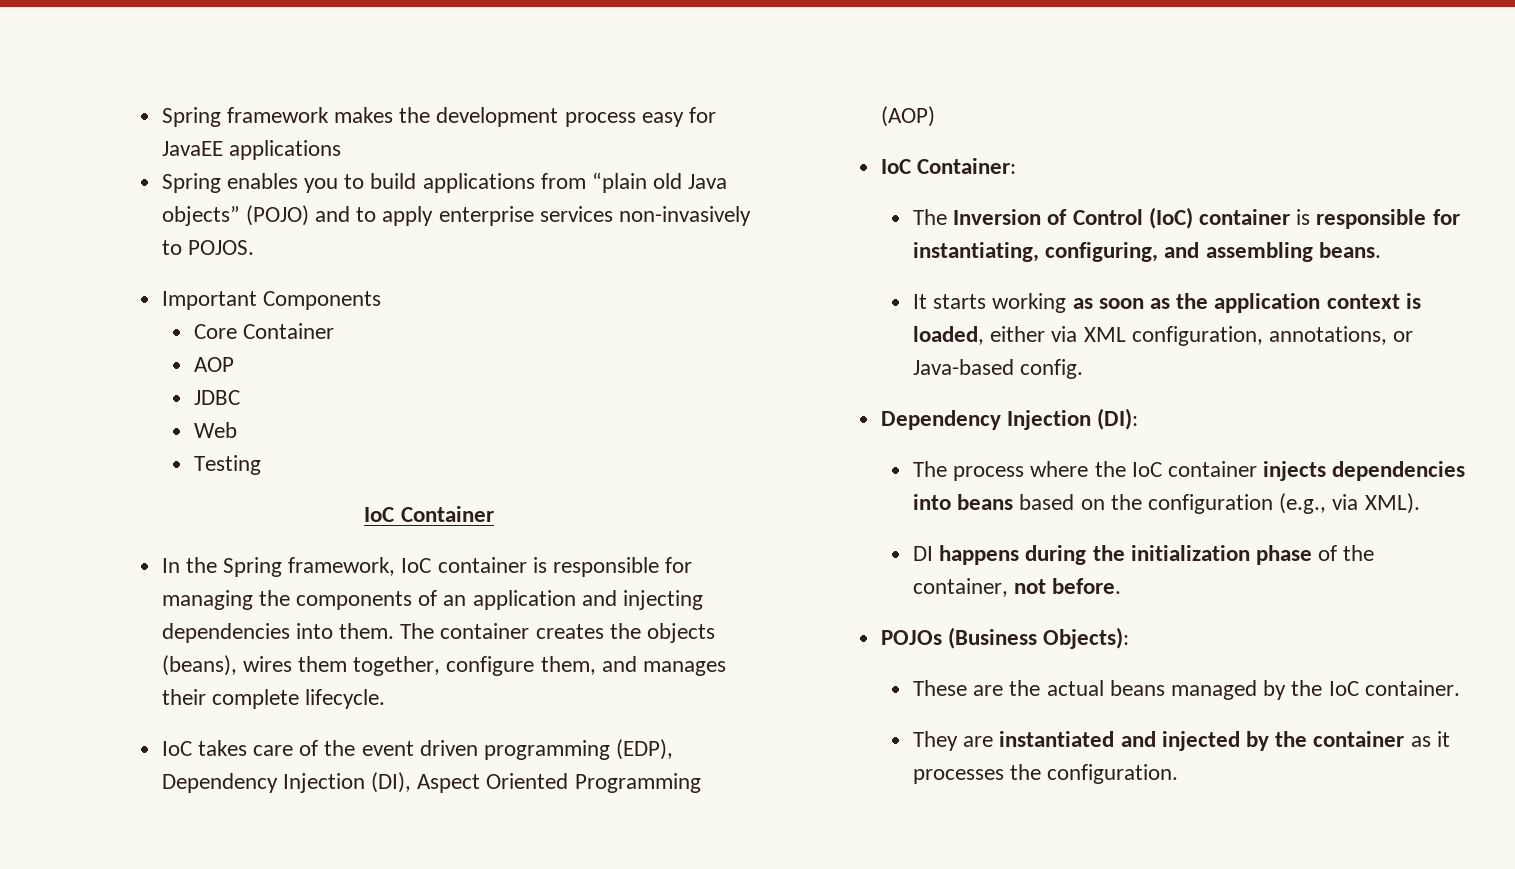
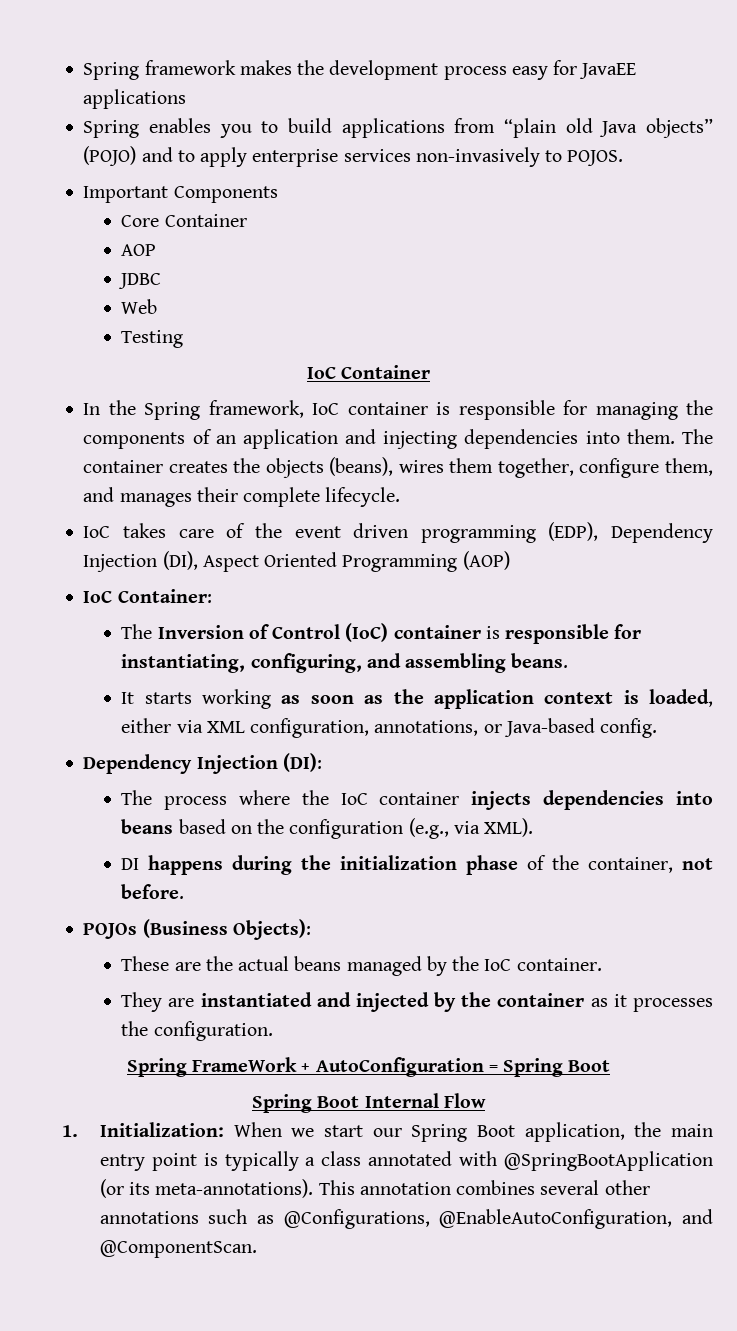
+ Spring FrameWork + AutoConfiguration = Spring Boot
+ Spring Boot Internal Flow
+ 1. Initialization: When we start our Spring Boot application, the main entry point is typically a class annotated with @SpringBootApplication (or its meta-annotations). This annotation combines several other annotations such as @Configurations, @EnableAutoConfiguration, and @ComponentScan.

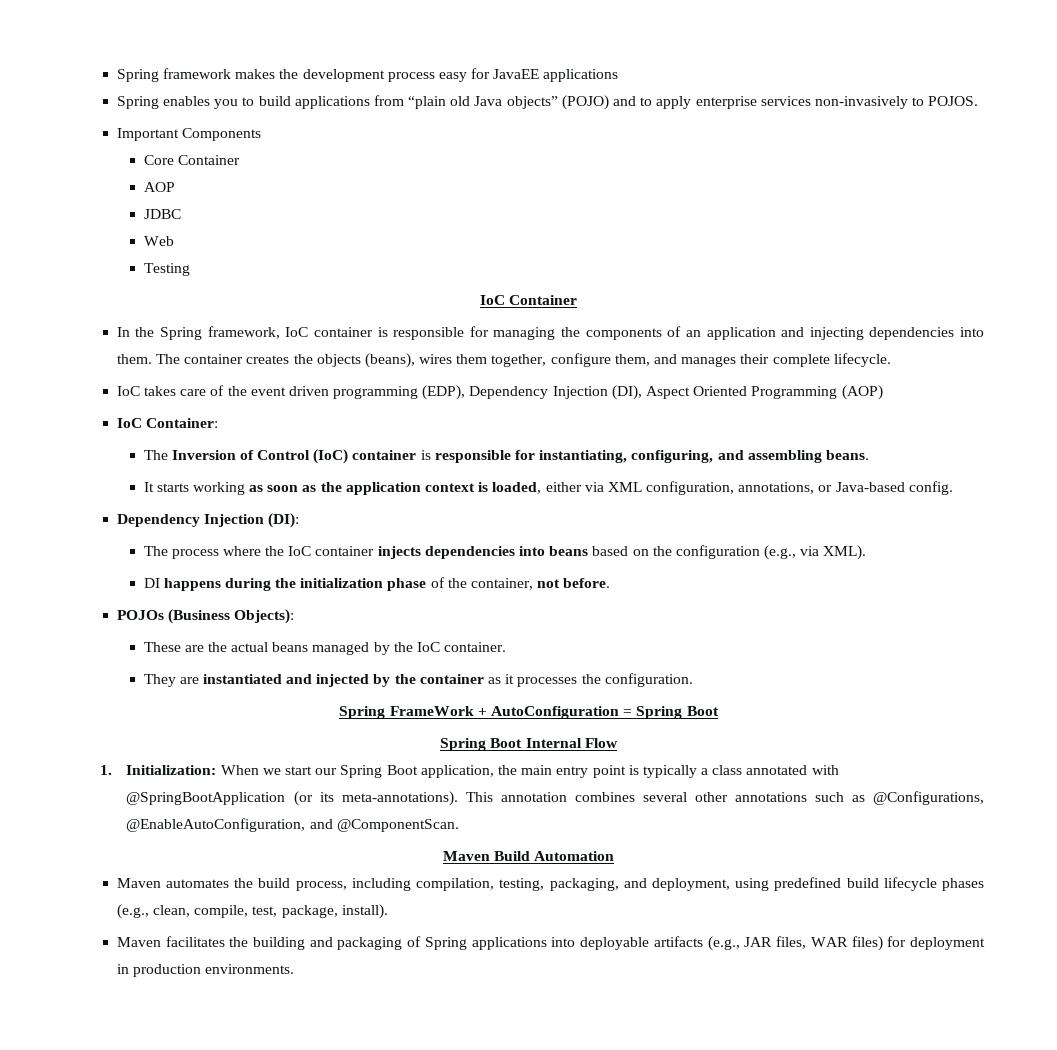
+ Maven Build Automation
+ Maven automates the build process, including compilation, testing, packaging, and deployment, using predefined build lifecycle phases (e.g., clean, compile, test, package, install).
+ Maven facilitates the building and packaging of Spring applications into deployable artifacts (e.g., JAR files, WAR files) for deployment in production environments.

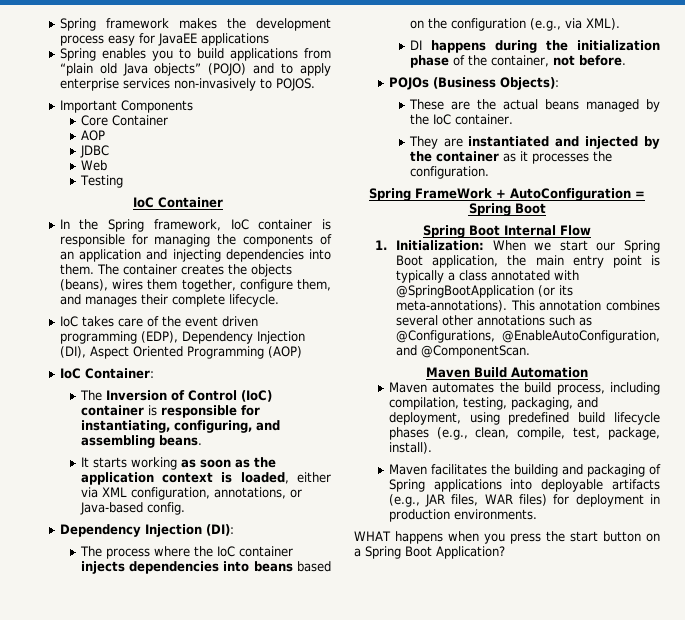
+ WHAT happens when you press the start button on a Spring Boot Application?

